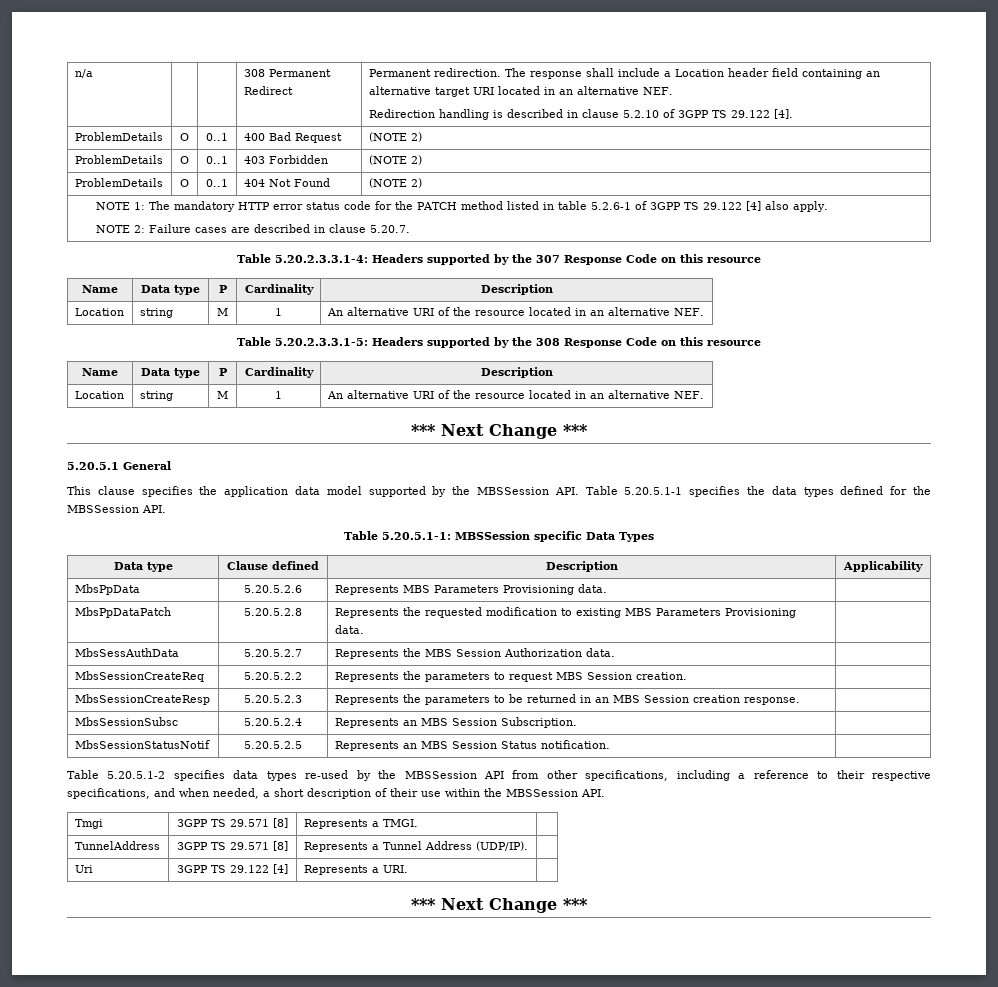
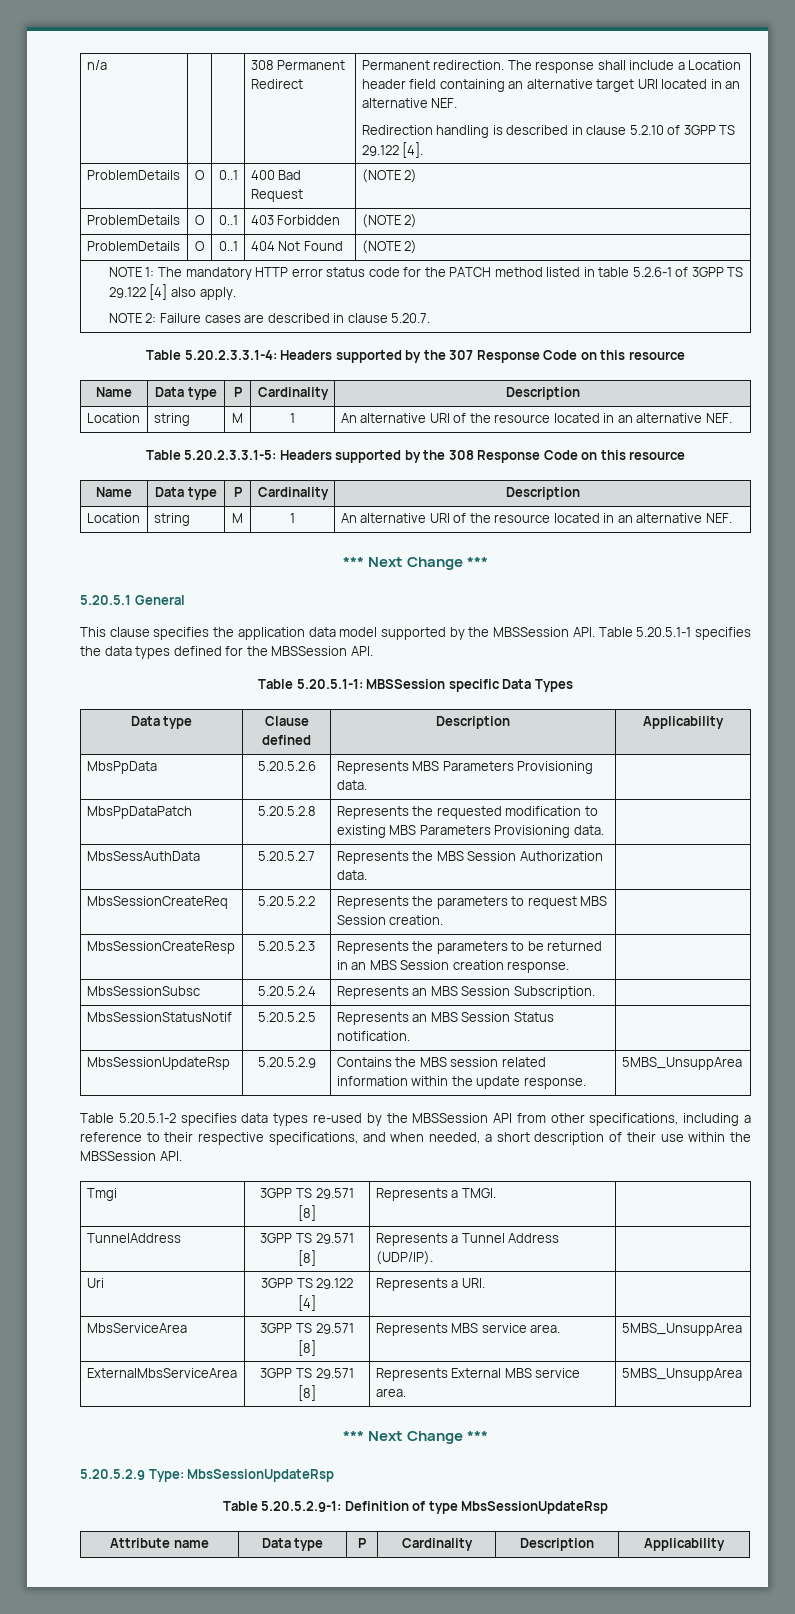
+ MbsSessionUpdateRsp | 5.20.5.2.9 | Contains the MBS session related information within the update response. | 5MBS_UnsuppArea
  Uri | 3GPP TS 29.122 [4] | Represents a URI. |
+ MbsServiceArea | 3GPP TS 29.571 [8] | Represents MBS service area. | 5MBS_UnsuppArea
+ ExternalMbsServiceArea | 3GPP TS 29.571 [8] | Represents External MBS service area. | 5MBS_UnsuppArea
  *** Next Change ***
+ 5.20.5.2.9 Type: MbsSessionUpdateRsp
+ Table 5.20.5.2.9-1: Definition of type MbsSessionUpdateRsp
+ Attribute name | Data type | P | Cardinality | Description | Applicability

